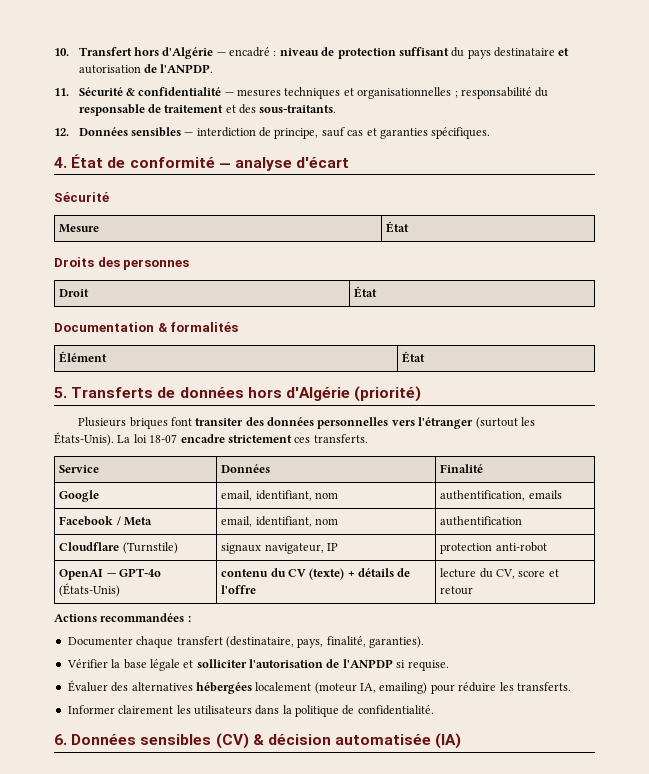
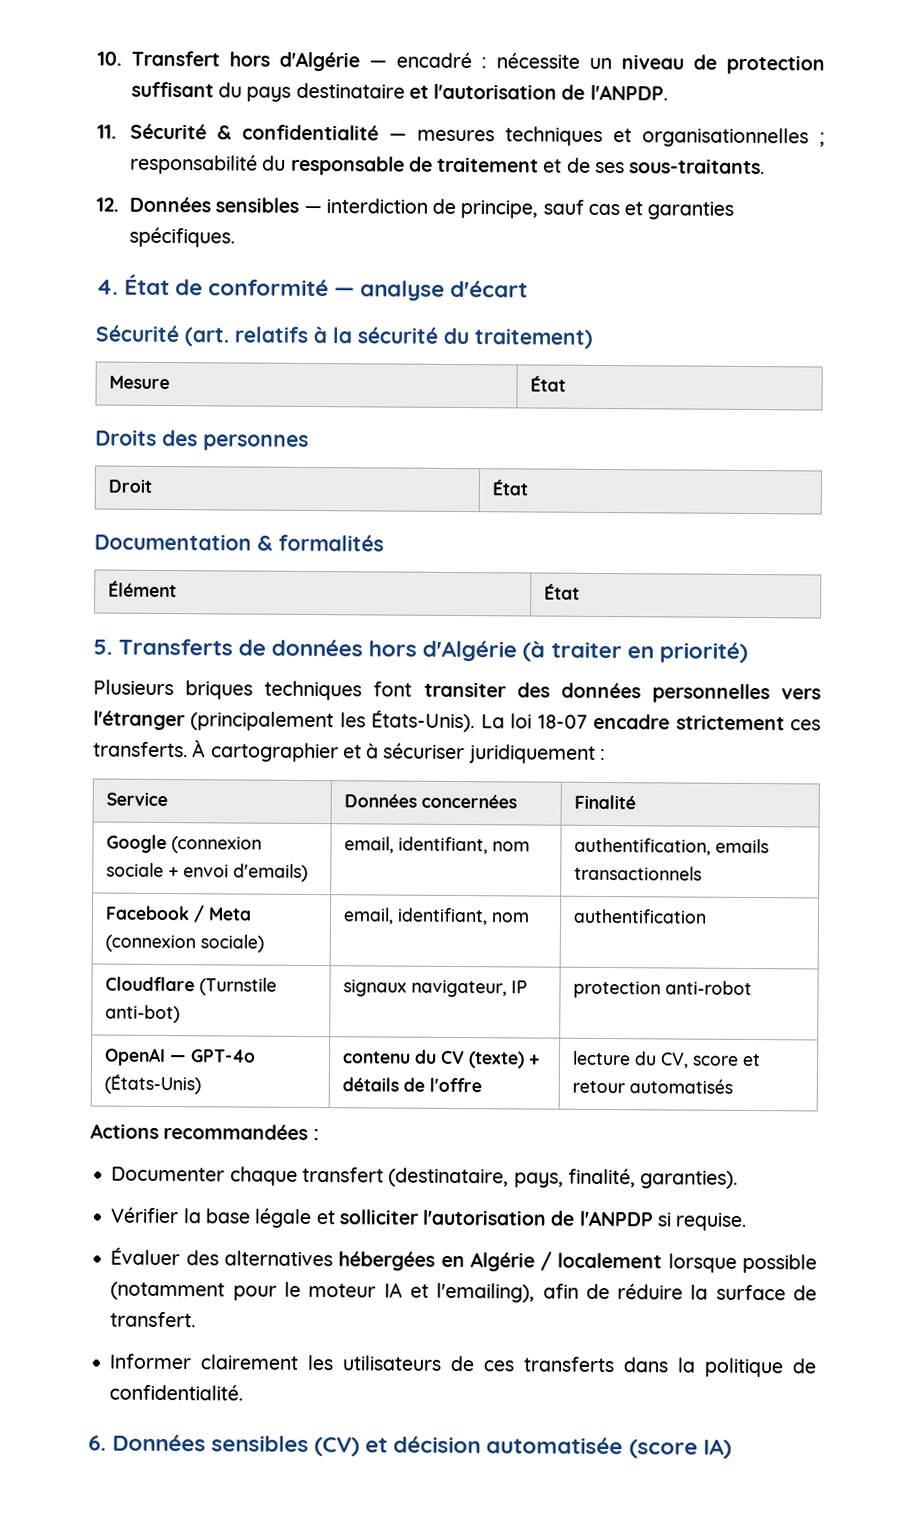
- 10. Transfert hors d'Algérie — encadré : niveau de protection suffisant du pays destinataire et autorisation de l'ANPDP.
+ 10. Transfert hors d'Algérie — encadré : nécessite un niveau de protection suffisant du pays destinataire et l'autorisation de l'ANPDP.
- 11. Sécurité & confidentialité — mesures techniques et organisationnelles ; responsabilité du responsable de traitement et des sous-traitants.
+ 11. Sécurité & confidentialité — mesures techniques et organisationnelles ; responsabilité du responsable de traitement et de ses sous-traitants.
  4. État de conformité — analyse d'écart
- Sécurité
+ Sécurité (art. relatifs à la sécurité du traitement)
- 5. Transferts de données hors d'Algérie (priorité)
+ 5. Transferts de données hors d'Algérie (à traiter en priorité)
- Plusieurs briques font transiter des données personnelles vers l'étranger (surtout les États-Unis).
+ Plusieurs briques techniques font transiter des données personnelles vers l'étranger (principalement les États-Unis).
+ À cartographier et à sécuriser juridiquement :
- Service | Données | Finalité
+ Service | Données concernées | Finalité
- Google | email, identifiant, nom | authentification, emails
+ Google (connexion sociale + envoi d'emails) | email, identifiant, nom | authentification, emails transactionnels
- Facebook / Meta | email, identifiant, nom | authentification
+ Facebook / Meta (connexion sociale) | email, identifiant, nom | authentification
- Cloudflare (Turnstile) | signaux navigateur, IP | protection anti-robot
+ Cloudflare (Turnstile anti-bot) | signaux navigateur, IP | protection anti-robot
- OpenAI — GPT-4o (États-Unis) | contenu du CV (texte) + détails de l'offre | lecture du CV, score et retour
+ OpenAI — GPT-4o (États-Unis) | contenu du CV (texte) + détails de l'offre | lecture du CV, score et retour automatisés
- Évaluer des alternatives hébergées localement (moteur IA, emailing) pour réduire les transferts.
+ Évaluer des alternatives hébergées en Algérie / localement lorsque possible (notamment pour le moteur IA et l'emailing), afin de réduire la surface de transfert.
- Informer clairement les utilisateurs dans la politique de confidentialité.
+ Informer clairement les utilisateurs de ces transferts dans la politique de confidentialité.
- 6. Données sensibles (CV) & décision automatisée (IA)
+ 6. Données sensibles (CV) et décision automatisée (score IA)

